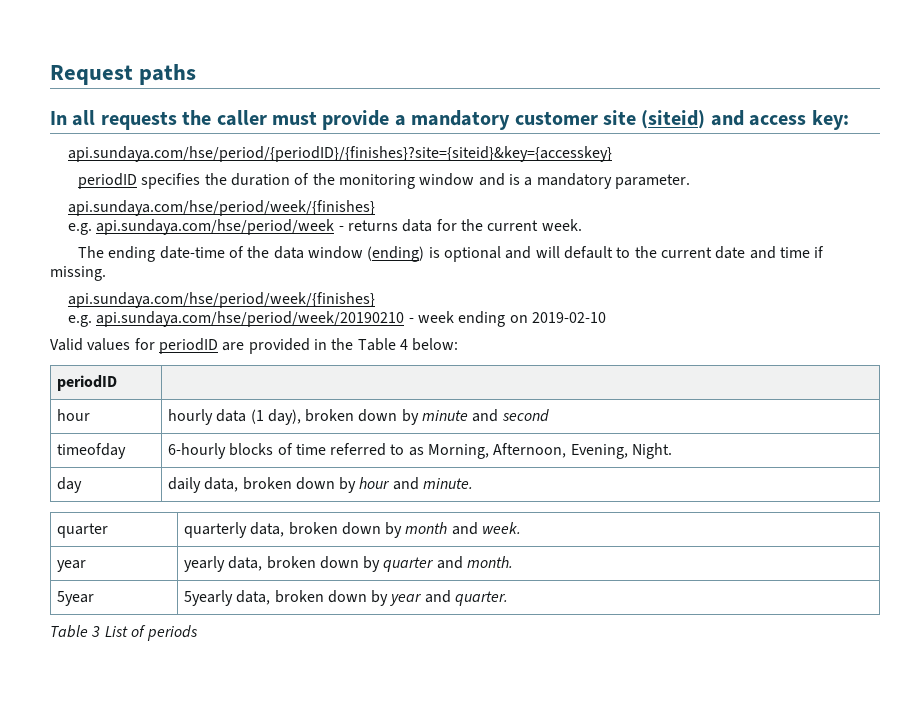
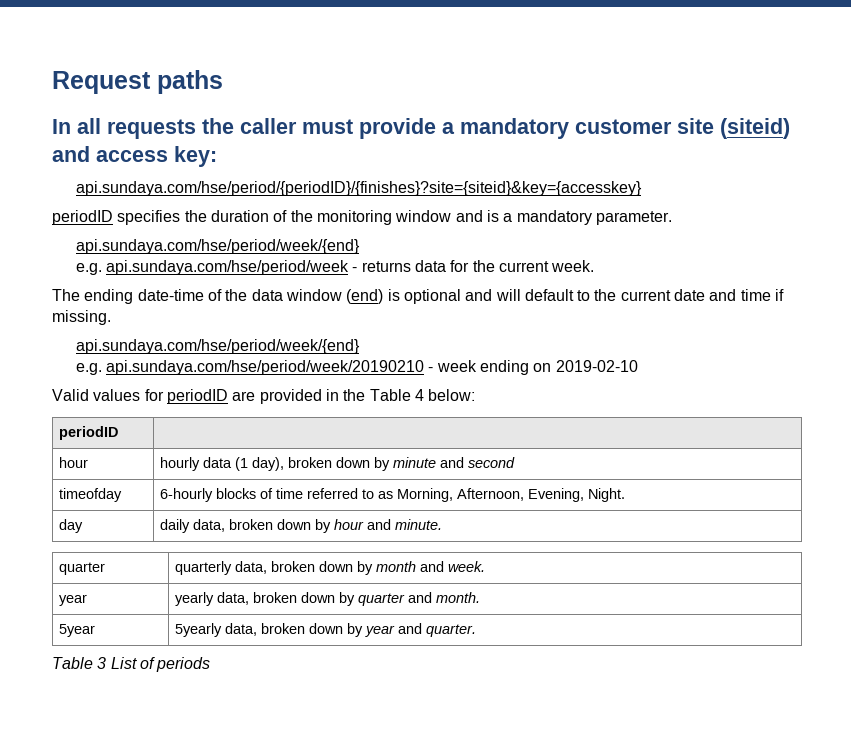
  periodID specifies the duration of the monitoring window and is a mandatory parameter.
- api.sundaya.com/hse/period/week/{finishes}
+ api.sundaya.com/hse/period/week/{end}
- The ending date-time of the data window (ending) is optional and will default to the current date and time if missing.
- api.sundaya.com/hse/period/week/{finishes}
+ The ending date-time of the data window (end) is optional and will default to the current date and time if missing.
+ api.sundaya.com/hse/period/week/{end}

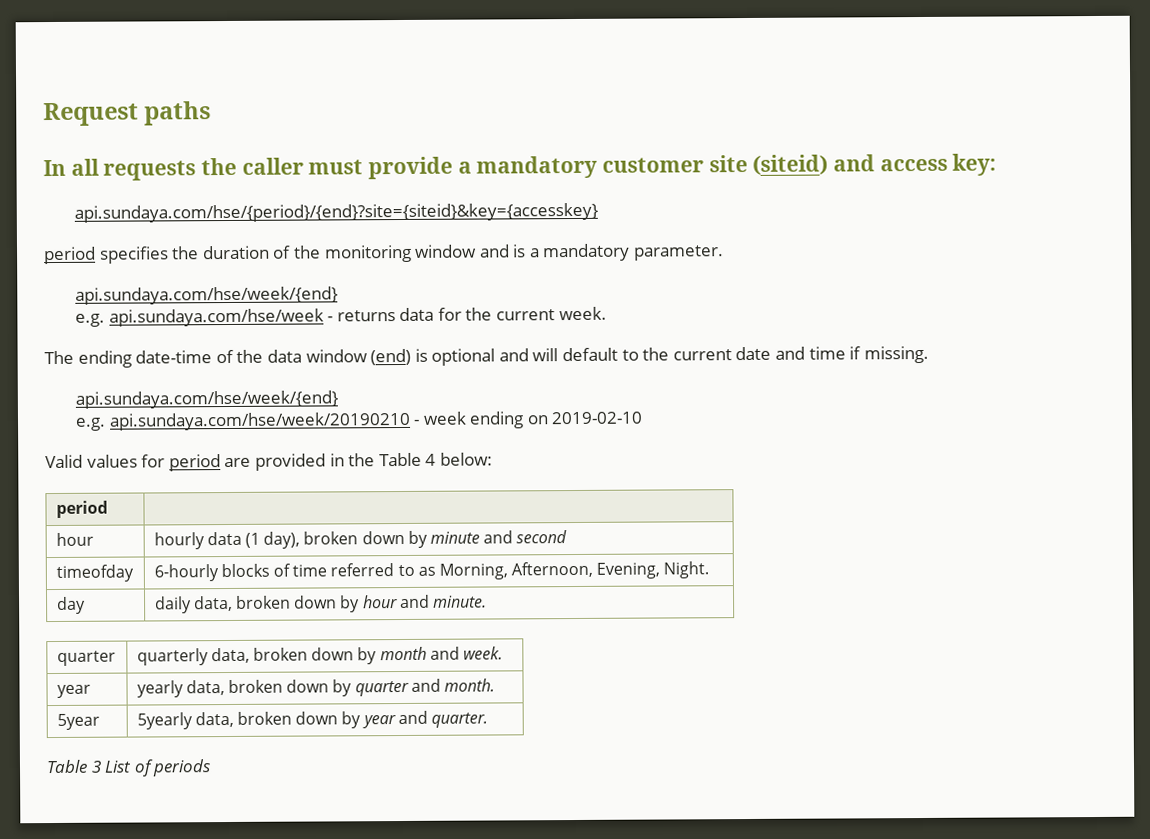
- api.sundaya.com/hse/period/{periodID}/{finishes}?site={siteid}&key={accesskey}
- periodID specifies the duration of the monitoring window and is a mandatory parameter.
- api.sundaya.com/hse/period/week/{end}
- e.g. api.sundaya.com/hse/period/week - returns data for the current week.
+ api.sundaya.com/hse/{period}/{end}?site={siteid}&key={accesskey}
+ period specifies the duration of the monitoring window and is a mandatory parameter.
+ api.sundaya.com/hse/week/{end}
+ e.g. api.sundaya.com/hse/week - returns data for the current week.
  The ending date-time of the data window (end) is optional and will default to the current date and time if missing.
- api.sundaya.com/hse/period/week/{end}
- e.g. api.sundaya.com/hse/period/week/20190210 - week ending on 2019-02-10
+ api.sundaya.com/hse/week/{end}
+ e.g. api.sundaya.com/hse/week/20190210 - week ending on 2019-02-10
- Valid values for periodID are provided in the Table 4 below:
+ Valid values for period are provided in the Table 4 below:
- periodID |
+ period |

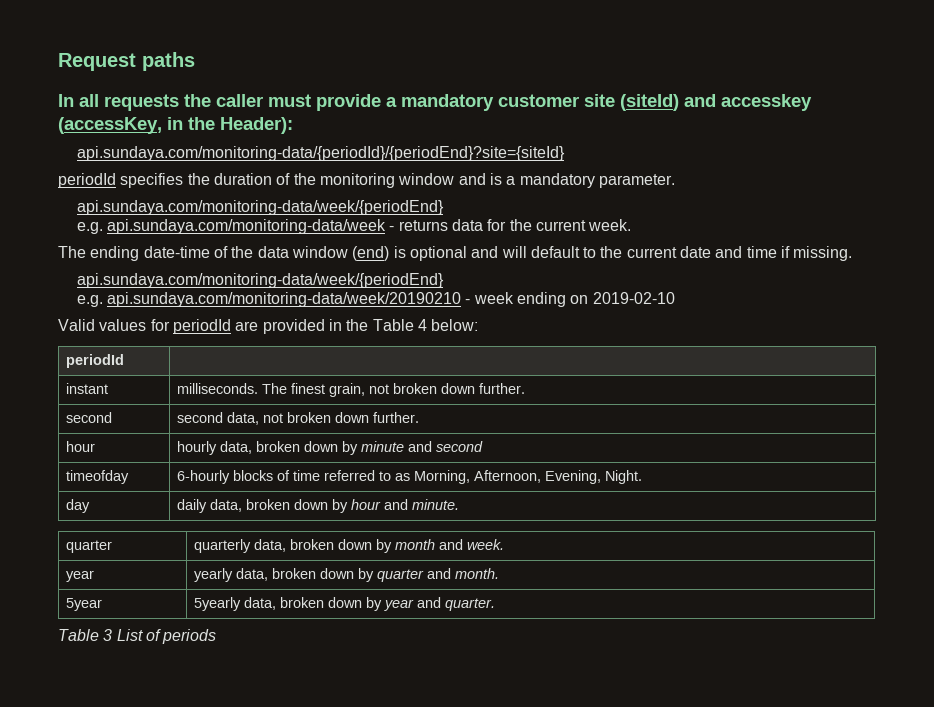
- In all requests the caller must provide a mandatory customer site (siteid) and access key:
- api.sundaya.com/hse/{period}/{end}?site={siteid}&key={accesskey}
- period specifies the duration of the monitoring window and is a mandatory parameter.
- api.sundaya.com/hse/week/{end}
- e.g. api.sundaya.com/hse/week - returns data for the current week.
+ In all requests the caller must provide a mandatory customer site (siteId) and accesskey (accessKey, in the Header):
+ api.sundaya.com/monitoring-data/{periodId}/{periodEnd}?site={siteId}
+ periodId specifies the duration of the monitoring window and is a mandatory parameter.
+ api.sundaya.com/monitoring-data/week/{periodEnd}
+ e.g. api.sundaya.com/monitoring-data/week - returns data for the current week.
  The ending date-time of the data window (end) is optional and will default to the current date and time if missing.
- api.sundaya.com/hse/week/{end}
- e.g. api.sundaya.com/hse/week/20190210 - week ending on 2019-02-10
+ api.sundaya.com/monitoring-data/week/{periodEnd}
+ e.g. api.sundaya.com/monitoring-data/week/20190210 - week ending on 2019-02-10
- Valid values for period are provided in the Table 4 below:
+ Valid values for periodId are provided in the Table 4 below:
- period |
+ periodId |
+ instant | milliseconds. The finest grain, not broken down further.
+ second | second data, not broken down further.
- hour | hourly data (1 day), broken down by minute and second
+ hour | hourly data, broken down by minute and second

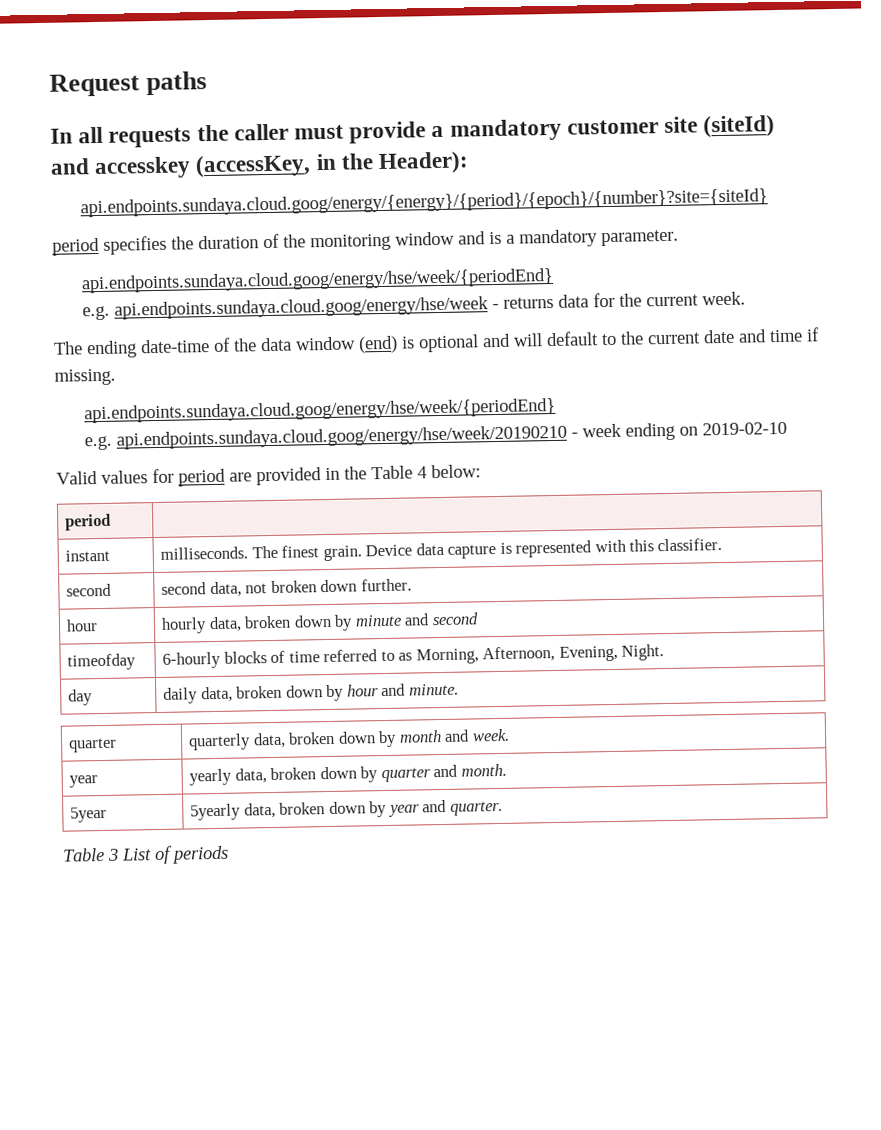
- api.sundaya.com/monitoring-data/{periodId}/{periodEnd}?site={siteId}
- periodId specifies the duration of the monitoring window and is a mandatory parameter.
- api.sundaya.com/monitoring-data/week/{periodEnd}
- e.g. api.sundaya.com/monitoring-data/week - returns data for the current week.
+ api.endpoints.sundaya.cloud.goog/energy/{energy}/{period}/{epoch}/{number}?site={siteId}
+ period specifies the duration of the monitoring window and is a mandatory parameter.
+ api.endpoints.sundaya.cloud.goog/energy/hse/week/{periodEnd}
+ e.g. api.endpoints.sundaya.cloud.goog/energy/hse/week - returns data for the current week.
  The ending date-time of the data window (end) is optional and will default to the current date and time if missing.
- api.sundaya.com/monitoring-data/week/{periodEnd}
- e.g. api.sundaya.com/monitoring-data/week/20190210 - week ending on 2019-02-10
+ api.endpoints.sundaya.cloud.goog/energy/hse/week/{periodEnd}
+ e.g. api.endpoints.sundaya.cloud.goog/energy/hse/week/20190210 - week ending on 2019-02-10
- Valid values for periodId are provided in the Table 4 below:
+ Valid values for period are provided in the Table 4 below:
- periodId |
+ period |
- instant | milliseconds. The finest grain, not broken down further.
+ instant | milliseconds. The finest grain. Device data capture is represented with this classifier.

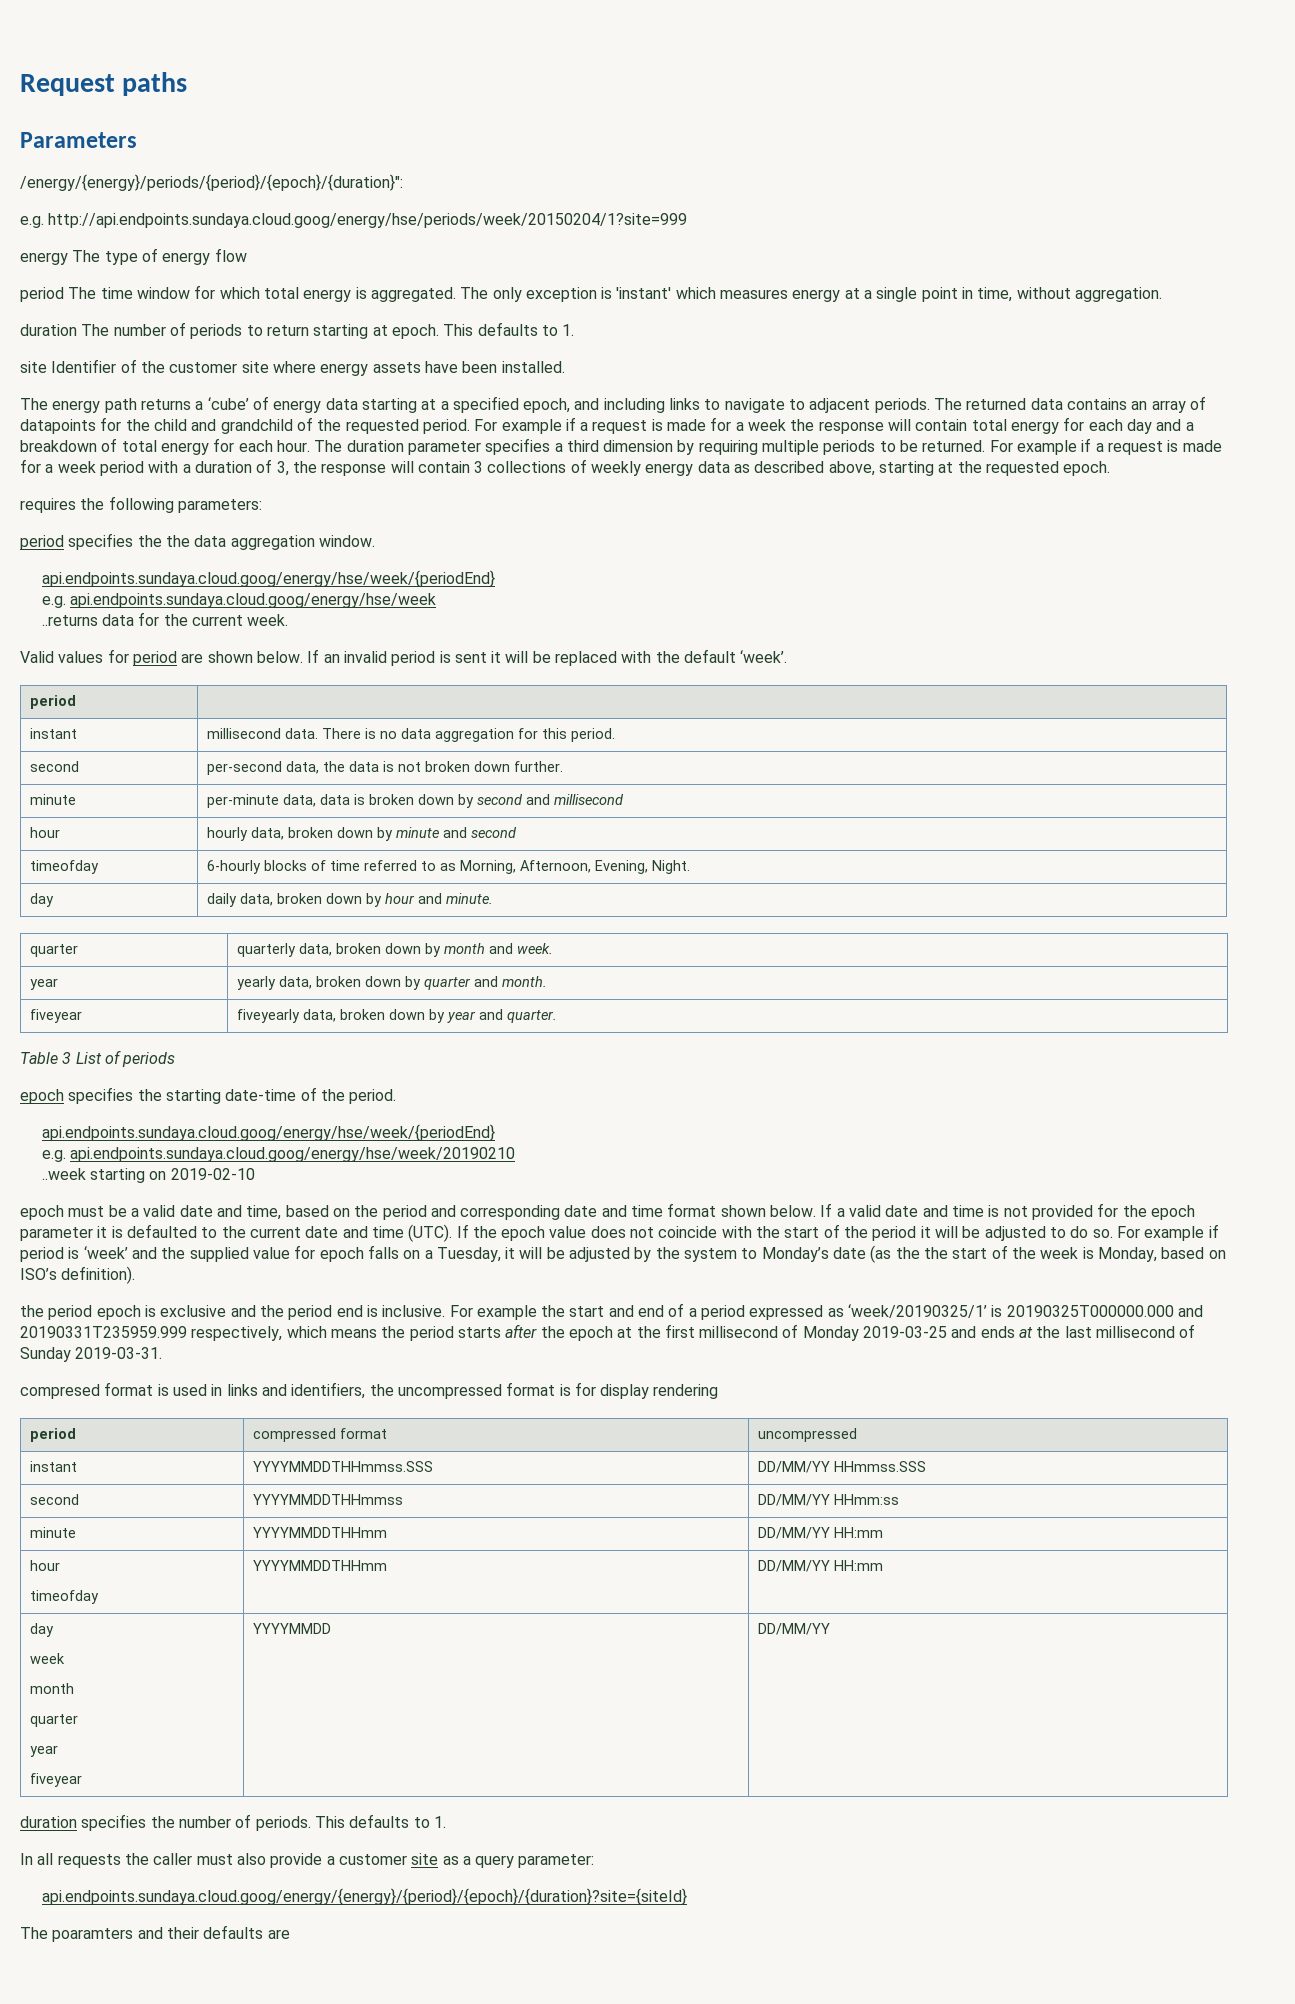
- In all requests the caller must provide a mandatory customer site (siteId) and accesskey (accessKey, in the Header):
- api.endpoints.sundaya.cloud.goog/energy/{energy}/{period}/{epoch}/{number}?site={siteId}
- period specifies the duration of the monitoring window and is a mandatory parameter.
+ Parameters
+ /energy/{energy}/periods/{period}/{epoch}/{duration}":
+ e.g. http://api.endpoints.sundaya.cloud.goog/energy/hse/periods/week/20150204/1?site=999
+ energy The type of energy flow
+ period The time window for which total energy is aggregated. The only exception is 'instant' which measures energy at a single point in time, without aggregation.
+ duration The number of periods to return starting at epoch. This defaults to 1.
+ site Identifier of the customer site where energy assets have been installed.
+ The energy path returns a ‘cube’ of energy data starting at a specified epoch, and including links to navigate to adjacent periods. The returned data contains an array of datapoints for the child and grandchild of the requested period. For example if a request is made for a week the response will contain total energy for each day and a breakdown of total energy for each hour. The duration parameter specifies a third dimension by requiring multiple periods to be returned. For example if a request is made for a week period with a duration of 3, the response will contain 3 collections of weekly energy data as described above, starting at the requested epoch.
+ requires the following parameters:
+ period specifies the the data aggregation window.
- e.g. api.endpoints.sundaya.cloud.goog/energy/hse/week - returns data for the current week.
+ e.g. api.endpoints.sundaya.cloud.goog/energy/hse/week
+ ..returns data for the current week.
- The ending date-time of the data window (end) is optional and will default to the current date and time if missing.
- api.endpoints.sundaya.cloud.goog/energy/hse/week/{periodEnd}
- e.g. api.endpoints.sundaya.cloud.goog/energy/hse/week/20190210 - week ending on 2019-02-10
- Valid values for period are provided in the Table 4 below:
+ Valid values for period are shown below. If an invalid period is sent it will be replaced with the default ‘week’.
  period |
- instant | milliseconds. The finest grain. Device data capture is represented with this classifier.
- second | second data, not broken down further.
+ instant | millisecond data. There is no data aggregation for this period.
+ second | per-second data, the data is not broken down further.
+ minute | per-minute data, data is broken down by second and millisecond
- 5year | 5yearly data, broken down by year and quarter.
+ fiveyear | fiveyearly data, broken down by year and quarter.
+ epoch specifies the starting date-time of the period.
+ api.endpoints.sundaya.cloud.goog/energy/hse/week/{periodEnd}
+ e.g. api.endpoints.sundaya.cloud.goog/energy/hse/week/20190210
+ ..week starting on 2019-02-10
+ epoch must be a valid date and time, based on the period and corresponding date and time format shown below. If a valid date and time is not provided for the epoch parameter it is defaulted to the current date and time (UTC). If the epoch value does not coincide with the start of the period it will be adjusted to do so. For example if period is ‘week’ and the supplied value for epoch falls on a Tuesday, it will be adjusted by the system to Monday’s date (as the the start of the week is Monday, based on ISO’s definition).
+ the period epoch is exclusive and the period end is inclusive. For example the start and end of a period expressed as ‘week/20190325/1’ is 20190325T000000.000 and 20190331T235959.999 respectively, which means the period starts after the epoch at the first millisecond of Monday 2019-03-25 and ends at the last millisecond of Sunday 2019-03-31.
+ compresed format is used in links and identifiers, the uncompressed format is for display rendering
+ period | compressed format | uncompressed
+ instant | YYYYMMDDTHHmmss.SSS | DD/MM/YY HHmmss.SSS
+ second | YYYYMMDDTHHmmss | DD/MM/YY HHmm:ss
+ minute | YYYYMMDDTHHmm | DD/MM/YY HH:mm
+ hour
+ timeofday | YYYYMMDDTHHmm | DD/MM/YY HH:mm
+ day
+ week
+ month
+ quarter
+ year
+ fiveyear | YYYYMMDD | DD/MM/YY
+ duration specifies the number of periods. This defaults to 1.
+ In all requests the caller must also provide a customer site as a query parameter:
+ api.endpoints.sundaya.cloud.goog/energy/{energy}/{period}/{epoch}/{duration}?site={siteId}
+ The poaramters and their defaults are

